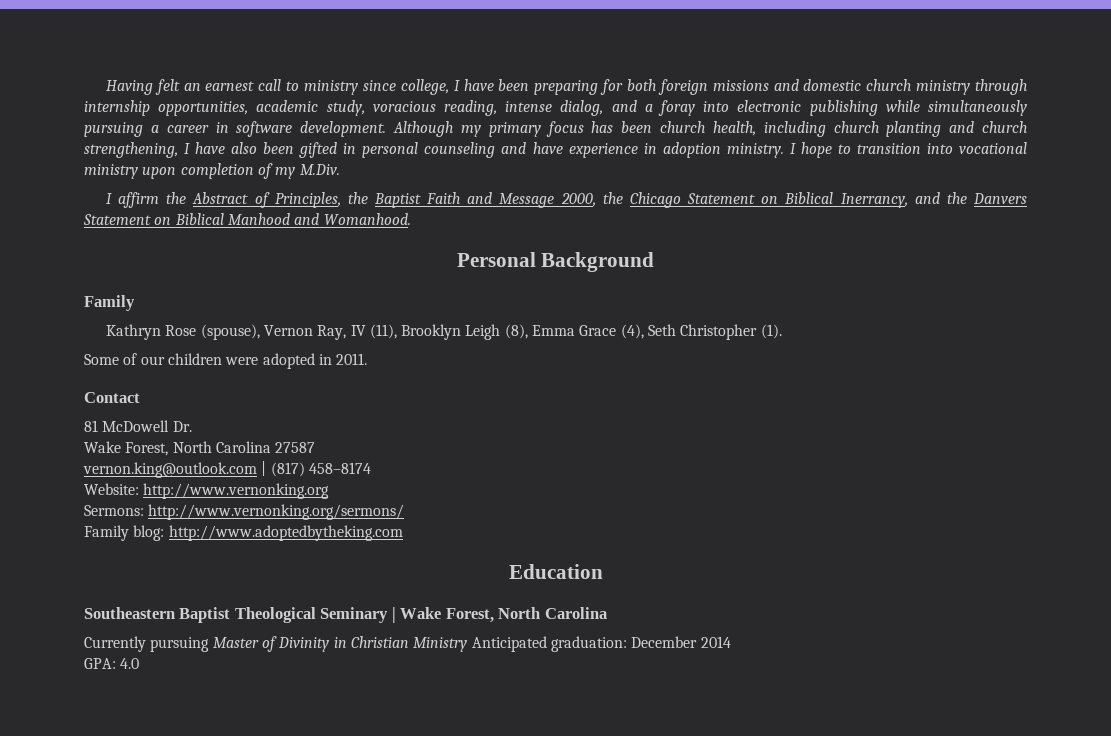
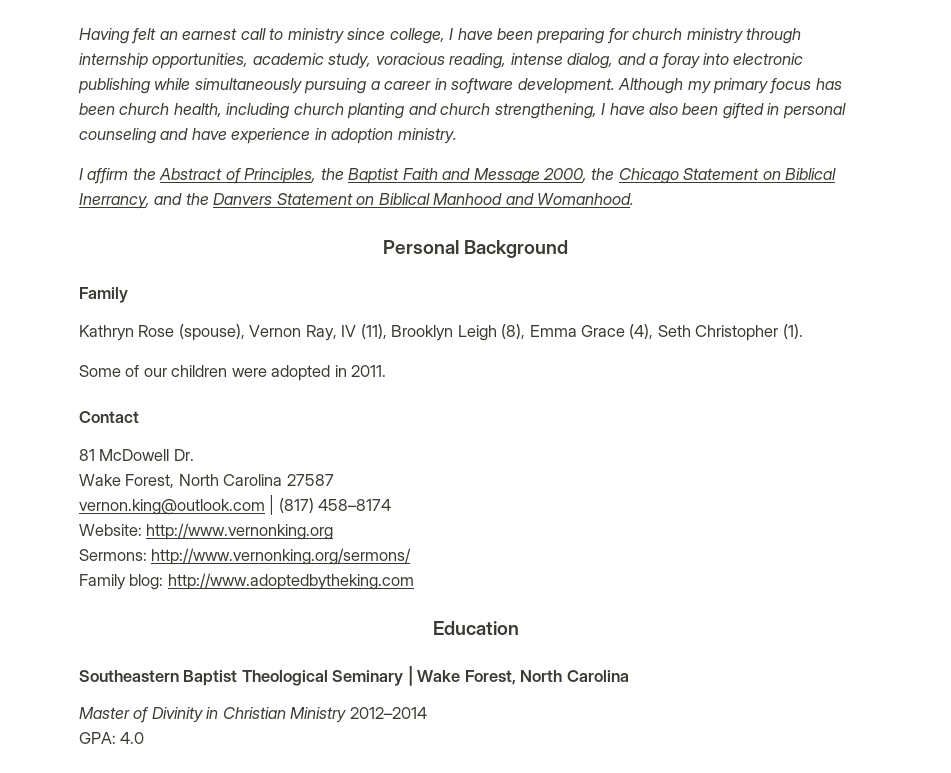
- Having felt an earnest call to ministry since college, I have been preparing for both foreign missions and domestic church ministry through internship opportunities, academic study, voracious reading, intense dialog, and a foray into electronic publishing while simultaneously pursuing a career in software development.
+ Having felt an earnest call to ministry since college, I have been preparing for church ministry through internship opportunities, academic study, voracious reading, intense dialog, and a foray into electronic publishing while simultaneously pursuing a career in software development.
- I hope to transition into vocational ministry upon completion of my M.Div.
- Currently pursuing Master of Divinity in Christian Ministry Anticipated graduation: December 2014
+ Master of Divinity in Christian Ministry 2012–2014

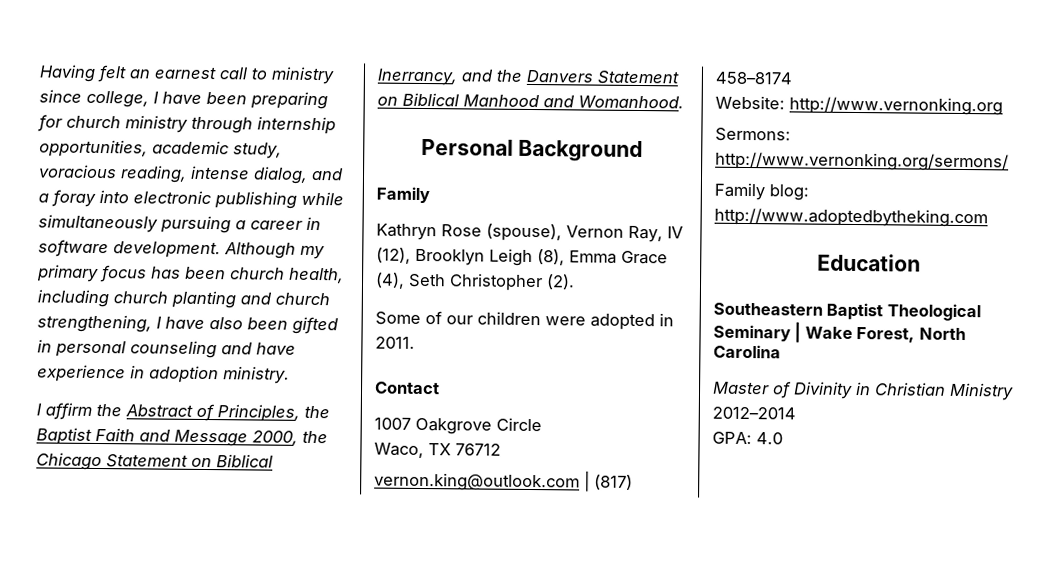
- Kathryn Rose (spouse), Vernon Ray, IV (11), Brooklyn Leigh (8), Emma Grace (4), Seth Christopher (1).
+ Kathryn Rose (spouse), Vernon Ray, IV (12), Brooklyn Leigh (8), Emma Grace (4), Seth Christopher (2).
- 81 McDowell Dr.
- Wake Forest, North Carolina 27587
+ 1007 Oakgrove Circle
+ Waco, TX 76712

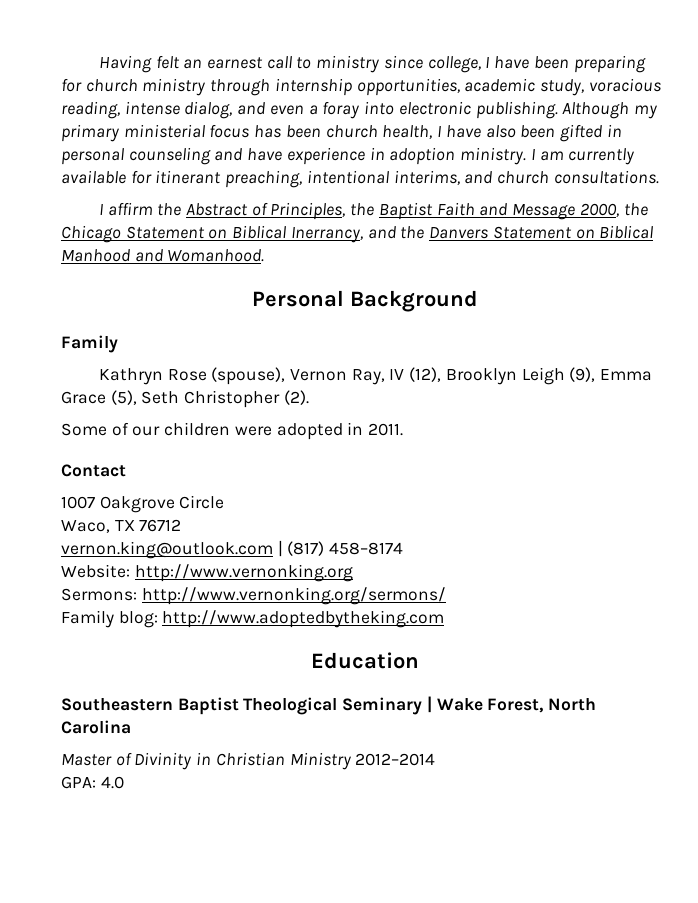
- Having felt an earnest call to ministry since college, I have been preparing for church ministry through internship opportunities, academic study, voracious reading, intense dialog, and a foray into electronic publishing while simultaneously pursuing a career in software development.
+ Having felt an earnest call to ministry since college, I have been preparing for church ministry through internship opportunities, academic study, voracious reading, intense dialog, and even a foray into electronic publishing.
- Although my primary focus has been church health, including church planting and church strengthening, I have also been gifted in personal counseling and have experience in adoption ministry.
+ Although my primary ministerial focus has been church health, I have also been gifted in personal counseling and have experience in adoption ministry. I am currently available for itinerant preaching, intentional interims, and church consultations.
- Kathryn Rose (spouse), Vernon Ray, IV (12), Brooklyn Leigh (8), Emma Grace (4), Seth Christopher (2).
+ Kathryn Rose (spouse), Vernon Ray, IV (12), Brooklyn Leigh (9), Emma Grace (5), Seth Christopher (2).

